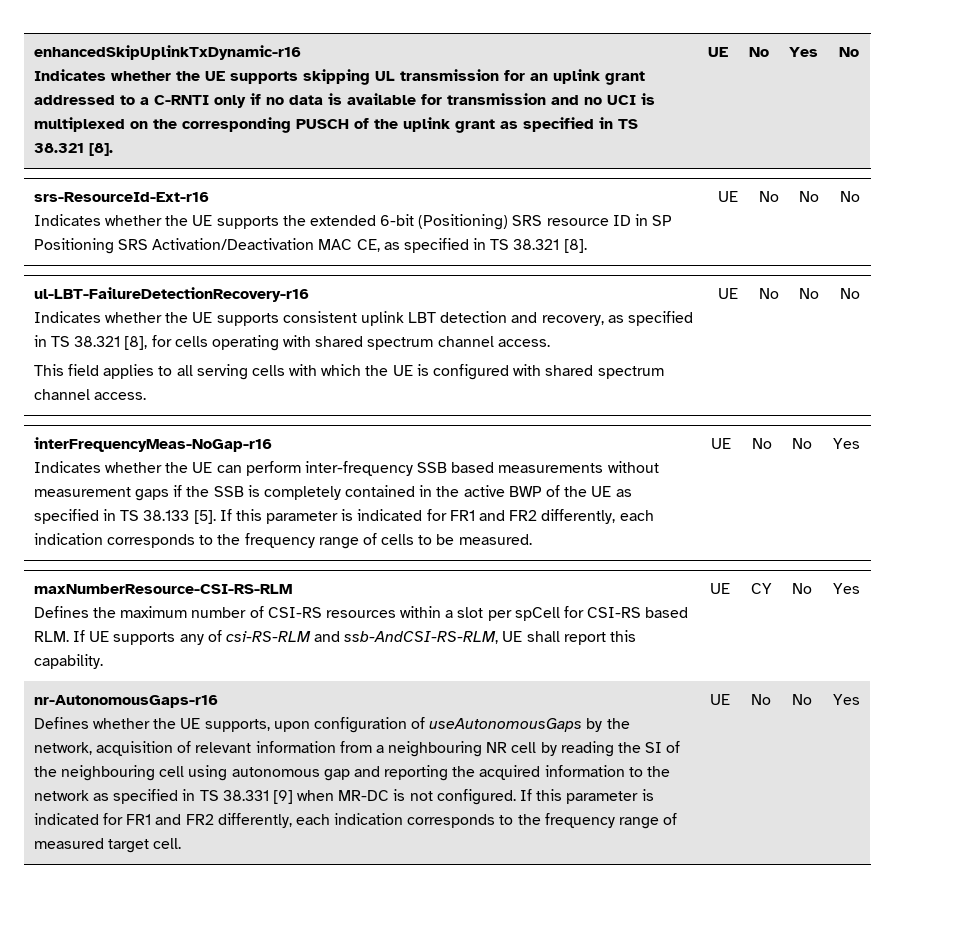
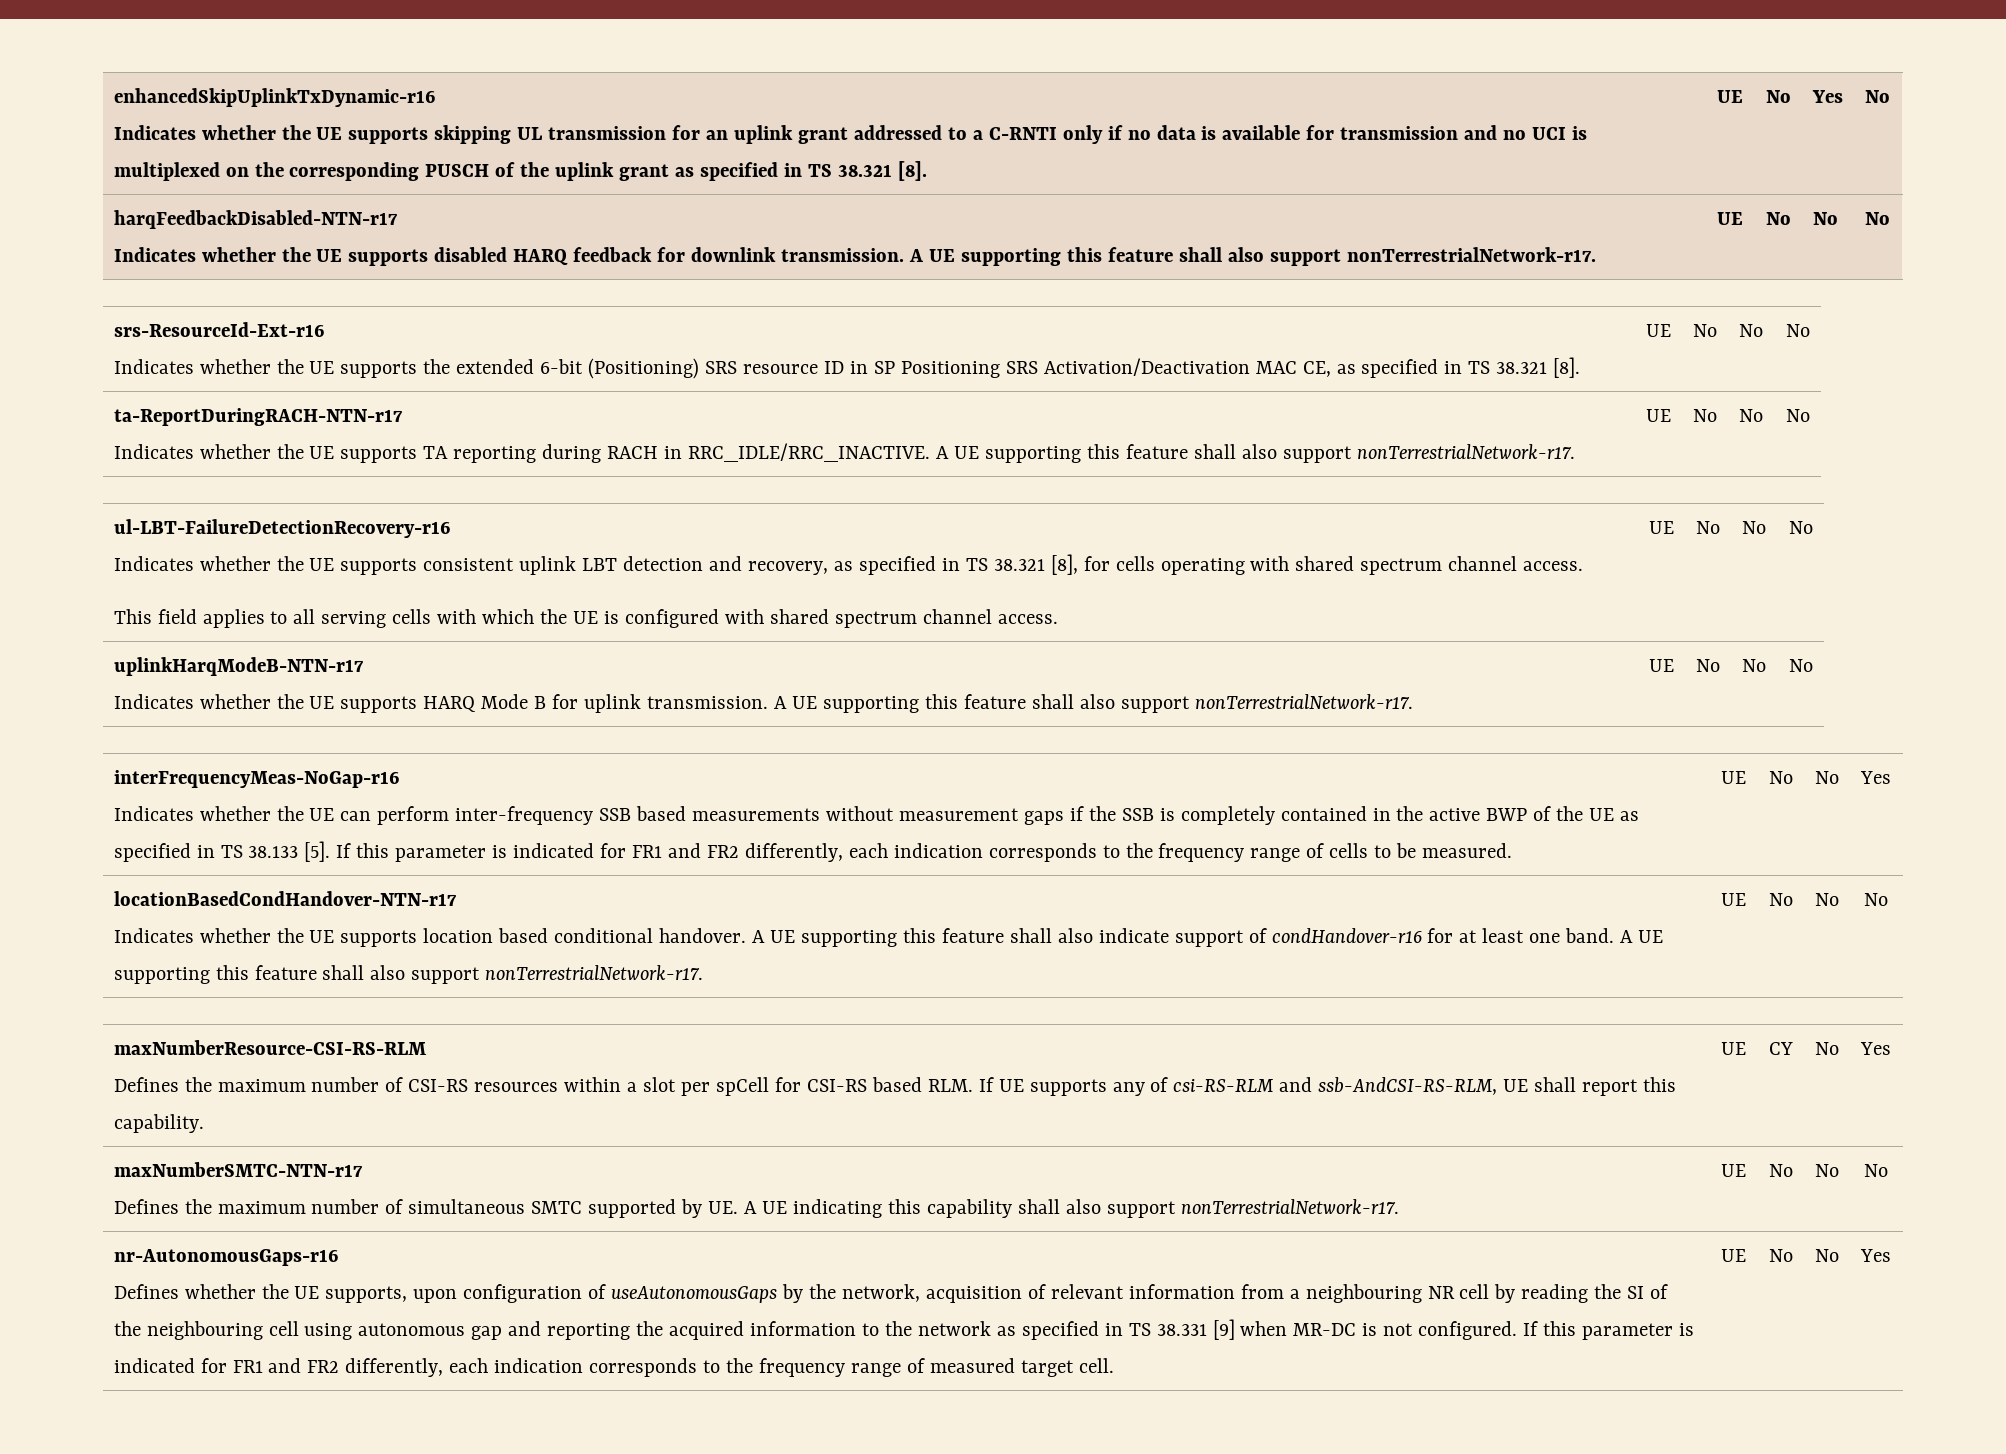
+ harqFeedbackDisabled-NTN-r17
+ Indicates whether the UE supports disabled HARQ feedback for downlink transmission. A UE supporting this feature shall also support nonTerrestrialNetwork-r17. | UE | No | No | No
+ ta-ReportDuringRACH-NTN-r17
+ Indicates whether the UE supports TA reporting during RACH in RRC_IDLE/RRC_INACTIVE. A UE supporting this feature shall also support nonTerrestrialNetwork-r17. | UE | No | No | No
+ uplinkHarqModeB-NTN-r17
+ Indicates whether the UE supports HARQ Mode B for uplink transmission. A UE supporting this feature shall also support nonTerrestrialNetwork-r17. | UE | No | No | No
+ locationBasedCondHandover-NTN-r17
+ Indicates whether the UE supports location based conditional handover. A UE supporting this feature shall also indicate support of condHandover-r16 for at least one band. A UE supporting this feature shall also support nonTerrestrialNetwork-r17. | UE | No | No | No
+ maxNumberSMTC-NTN-r17
+ Defines the maximum number of simultaneous SMTC supported by UE. A UE indicating this capability shall also support nonTerrestrialNetwork-r17. | UE | No | No | No

